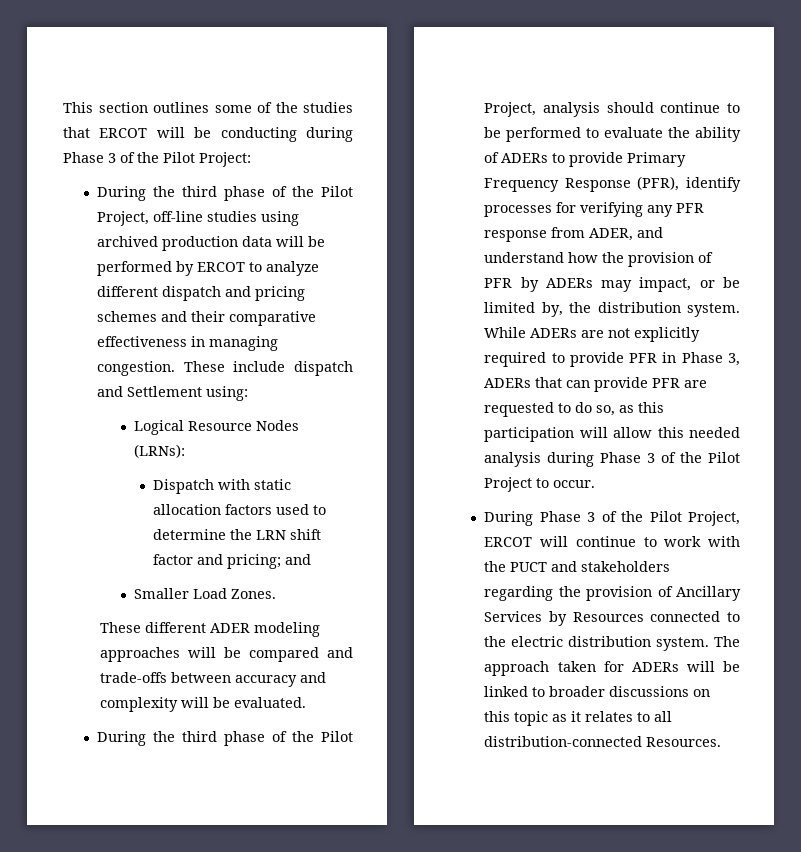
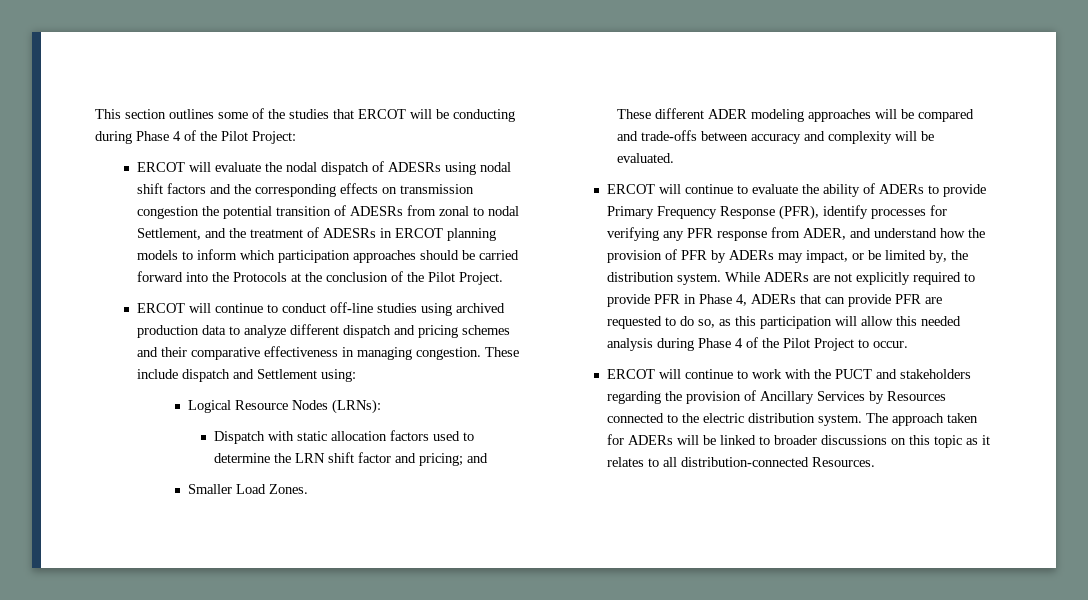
- This section outlines some of the studies that ERCOT will be conducting during Phase 3 of the Pilot Project:
+ This section outlines some of the studies that ERCOT will be conducting during Phase 4 of the Pilot Project:
- During the third phase of the Pilot Project, off-line studies using archived production data will be performed by ERCOT to analyze different dispatch and pricing schemes and their comparative effectiveness in managing congestion.
+ ERCOT will evaluate the nodal dispatch of ADESRs using nodal shift factors and the corresponding effects on transmission congestion the potential transition of ADESRs from zonal to nodal Settlement, and the treatment of ADESRs in ERCOT planning models to inform which participation approaches should be carried forward into the Protocols at the conclusion of the Pilot Project.
+ ERCOT will continue to conduct off-line studies using archived production data to analyze different dispatch and pricing schemes and their comparative effectiveness in managing congestion.
- During the third phase of the Pilot Project, analysis should continue to be performed to evaluate the ability of ADERs to provide Primary Frequency Response (PFR), identify processes for verifying any PFR response from ADER, and understand how the provision of PFR by ADERs may impact, or be limited by, the distribution system.
+ ERCOT will continue to evaluate the ability of ADERs to provide Primary Frequency Response (PFR), identify processes for verifying any PFR response from ADER, and understand how the provision of PFR by ADERs may impact, or be limited by, the distribution system.
- While ADERs are not explicitly required to provide PFR in Phase 3, ADERs that can provide PFR are requested to do so, as this participation will allow this needed analysis during Phase 3 of the Pilot Project to occur.
+ While ADERs are not explicitly required to provide PFR in Phase 4, ADERs that can provide PFR are requested to do so, as this participation will allow this needed analysis during Phase 4 of the Pilot Project to occur.
- During Phase 3 of the Pilot Project, ERCOT will continue to work with the PUCT and stakeholders regarding the provision of Ancillary Services by Resources connected to the electric distribution system.
+ ERCOT will continue to work with the PUCT and stakeholders regarding the provision of Ancillary Services by Resources connected to the electric distribution system.

